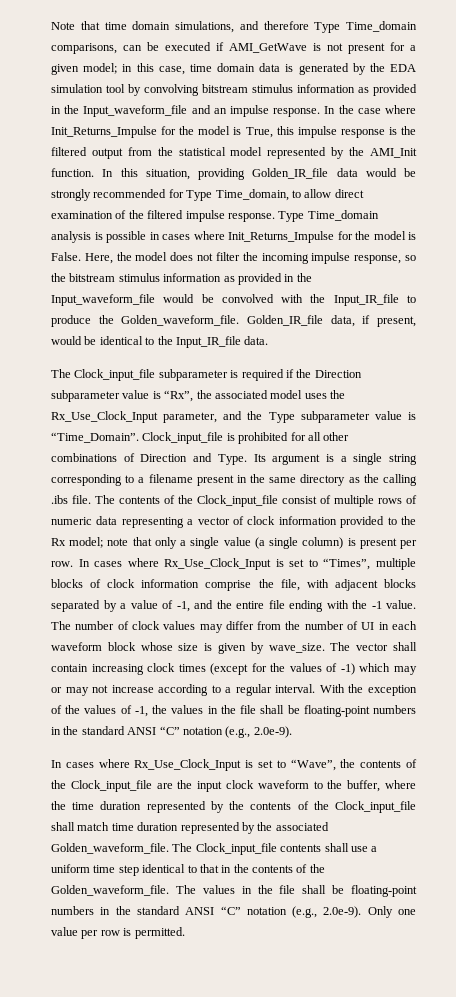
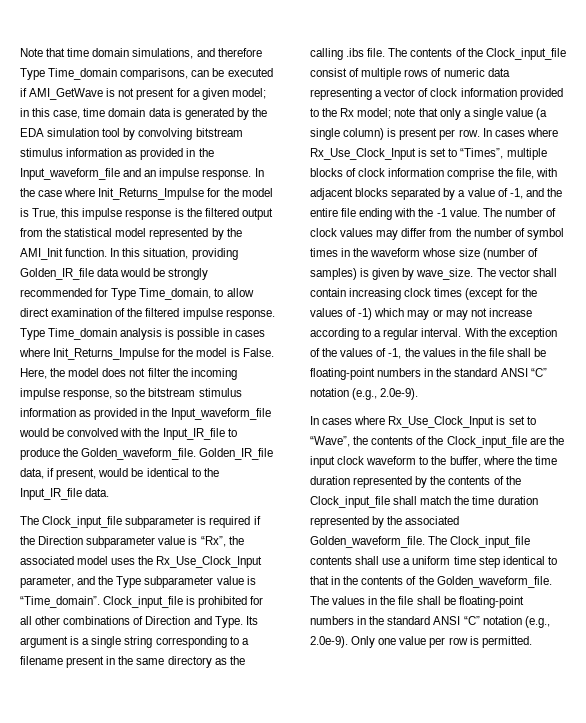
- The Clock_input_file subparameter is required if the Direction subparameter value is “Rx”, the associated model uses the Rx_Use_Clock_Input parameter, and the Type subparameter value is “Time_Domain”.
+ The Clock_input_file subparameter is required if the Direction subparameter value is “Rx”, the associated model uses the Rx_Use_Clock_Input parameter, and the Type subparameter value is “Time_domain”.
- The number of clock values may differ from the number of UI in each waveform block whose size is given by wave_size.
+ The number of clock values may differ from the number of symbol times in the waveform whose size (number of samples) is given by wave_size.
- In cases where Rx_Use_Clock_Input is set to “Wave”, the contents of the Clock_input_file are the input clock waveform to the buffer, where the time duration represented by the contents of the Clock_input_file shall match time duration represented by the associated Golden_waveform_file.
+ In cases where Rx_Use_Clock_Input is set to “Wave”, the contents of the Clock_input_file are the input clock waveform to the buffer, where the time duration represented by the contents of the Clock_input_file shall match the time duration represented by the associated Golden_waveform_file.

